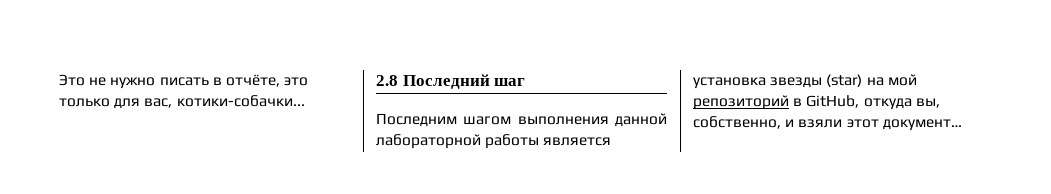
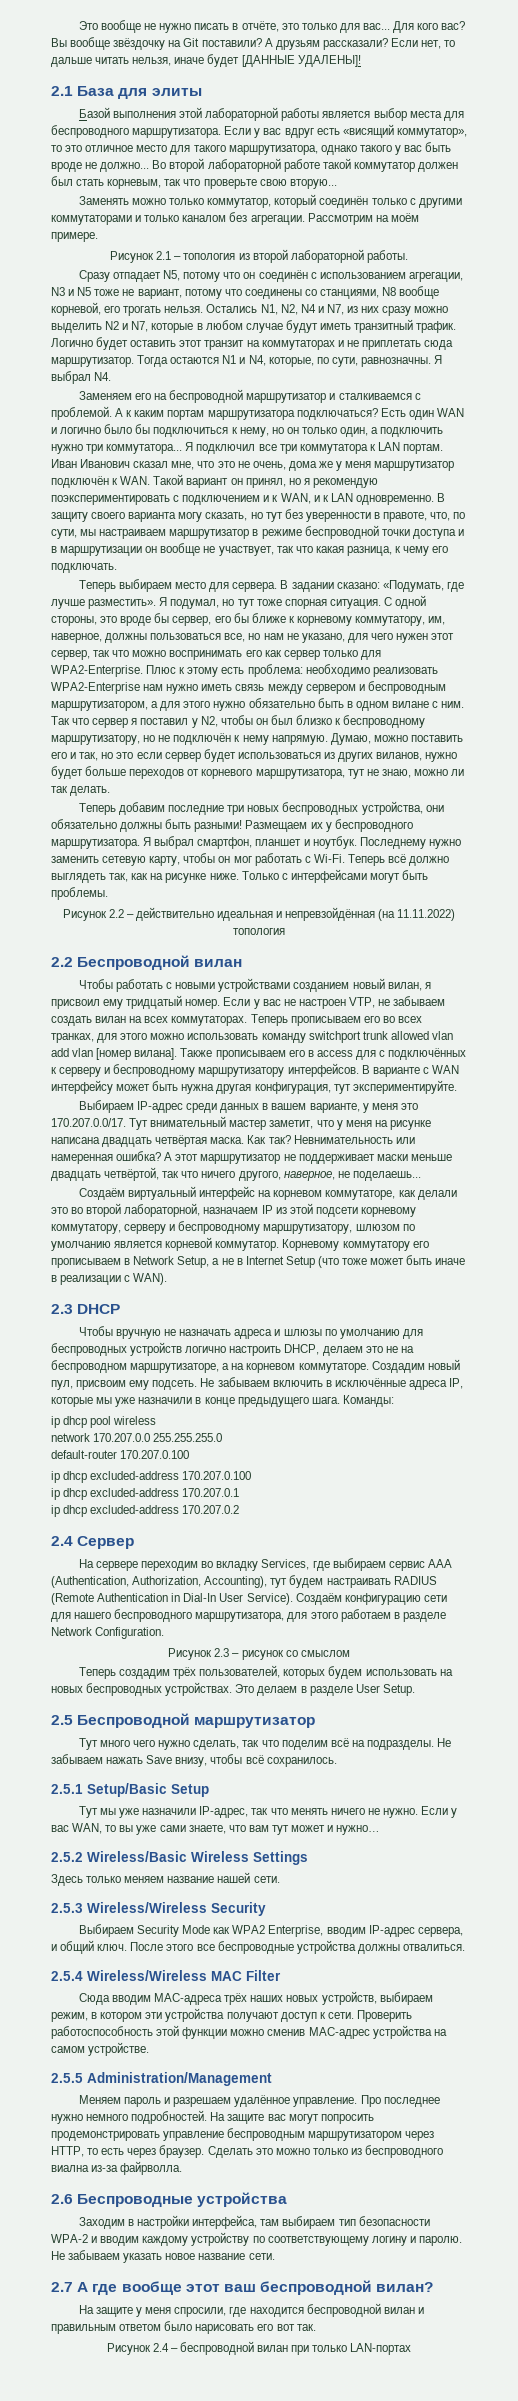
- Это не нужно писать в отчёте, это только для вас, котики-собачки...
- 2.8 Последний шаг
- Последним шагом выполнения данной лабораторной работы является установка звезды (star) на мой репозиторий в GitHub, откуда вы, собственно, и взяли этот документ…
+ Это вообще не нужно писать в отчёте, это только для вас... Для кого вас? Вы вообще звёздочку на Git поставили? А друзьям рассказали? Если нет, то дальше читать нельзя, иначе будет [ДАННЫЕ УДАЛЕНЫ]!
+ 2.1 База для элиты
+ Базой выполнения этой лабораторной работы является выбор места для беспроводного маршрутизатора. Если у вас вдруг есть «висящий коммутатор», то это отличное место для такого маршрутизатора, однако такого у вас быть вроде не должно... Во второй лабораторной работе такой коммутатор должен был стать корневым, так что проверьте свою вторую...
+ Заменять можно только коммутатор, который соединён только с другими коммутаторами и только каналом без агрегации. Рассмотрим на моём примере.
+ Рисунок 2.1 – топология из второй лабораторной работы.
+ Сразу отпадает N5, потому что он соединён с использованием агрегации, N3 и N5 тоже не вариант, потому что соединены со станциями, N8 вообще корневой, его трогать нельзя. Остались N1, N2, N4 и N7, из них сразу можно выделить N2 и N7, которые в любом случае будут иметь транзитный трафик. Логично будет оставить этот транзит на коммутаторах и не приплетать сюда маршрутизатор. Тогда остаются N1 и N4, которые, по сути, равнозначны. Я выбрал N4.
+ Заменяем его на беспроводной маршрутизатор и сталкиваемся с проблемой. А к каким портам маршрутизатора подключаться? Есть один WAN и логично было бы подключиться к нему, но он только один, а подключить нужно три коммутатора... Я подключил все три коммутатора к LAN портам. Иван Иванович сказал мне, что это не очень, дома же у меня маршрутизатор подключён к WAN. Такой вариант он принял, но я рекомендую поэкспериментировать с подключением и к WAN, и к LAN одновременно. В защиту своего варианта могу сказать, но тут без уверенности в правоте, что, по сути, мы настраиваем маршрутизатор в режиме беспроводной точки доступа и в маршрутизации он вообще не участвует, так что какая разница, к чему его подключать.
+ Теперь выбираем место для сервера. В задании сказано: «Подумать, где лучше разместить». Я подумал, но тут тоже спорная ситуация. С одной стороны, это вроде бы сервер, его бы ближе к корневому коммутатору, им, наверное, должны пользоваться все, но нам не указано, для чего нужен этот сервер, так что можно воспринимать его как сервер только для WPA2-Enterprise. Плюс к этому есть проблема: необходимо реализовать WPA2-Enterprise нам нужно иметь связь между сервером и беспроводным маршрутизатором, а для этого нужно обязательно быть в одном вилане с ним. Так что сервер я поставил у N2, чтобы он был близко к беспроводному маршрутизатору, но не подключён к нему напрямую. Думаю, можно поставить его и так, но это если сервер будет использоваться из других виланов, нужно будет больше переходов от корневого маршрутизатора, тут не знаю, можно ли так делать.
+ Теперь добавим последние три новых беспроводных устройства, они обязательно должны быть разными! Размещаем их у беспроводного маршрутизатора. Я выбрал смартфон, планшет и ноутбук. Последнему нужно заменить сетевую карту, чтобы он мог работать с Wi-Fi. Теперь всё должно выглядеть так, как на рисунке ниже. Только с интерфейсами могут быть проблемы.
+ Рисунок 2.2 – действительно идеальная и непревзойдённая (на 11.11.2022) топология
+ 2.2 Беспроводной вилан
+ Чтобы работать с новыми устройствами созданием новый вилан, я присвоил ему тридцатый номер. Если у вас не настроен VTP, не забываем создать вилан на всех коммутаторах. Теперь прописываем его во всех транках, для этого можно использовать команду switchport trunk allowed vlan add vlan [номер вилана]. Также прописываем его в access для с подключённых к серверу и беспроводному маршрутизатору интерфейсов. В варианте с WAN интерфейсу может быть нужна другая конфигурация, тут экспериментируйте.
+ Выбираем IP-адрес среди данных в вашем варианте, у меня это 170.207.0.0/17. Тут внимательный мастер заметит, что у меня на рисунке написана двадцать четвёртая маска. Как так? Невнимательность или намеренная ошибка? А этот маршрутизатор не поддерживает маски меньше двадцать четвёртой, так что ничего другого, наверное, не поделаешь...
+ Создаём виртуальный интерфейс на корневом коммутаторе, как делали это во второй лабораторной, назначаем IP из этой подсети корневому коммутатору, серверу и беспроводному маршрутизатору, шлюзом по умолчанию является корневой коммутатор. Корневому коммутатору его прописываем в Network Setup, а не в Internet Setup (что тоже может быть иначе в реализации с WAN).
+ 2.3 DHCP
+ Чтобы вручную не назначать адреса и шлюзы по умолчанию для беспроводных устройств логично настроить DHCP, делаем это не на беспроводном маршрутизаторе, а на корневом коммутаторе. Создадим новый пул, присвоим ему подсеть. Не забываем включить в исключённые адреса IP, которые мы уже назначили в конце предыдущего шага. Команды:
+ ip dhcp pool wireless
+ network 170.207.0.0 255.255.255.0
+ default-router 170.207.0.100
+ ip dhcp excluded-address 170.207.0.100
+ ip dhcp excluded-address 170.207.0.1
+ ip dhcp excluded-address 170.207.0.2
+ 2.4 Сервер
+ На сервере переходим во вкладку Services, где выбираем сервис AAA (Authentication, Authorization, Accounting), тут будем настраивать RADIUS (Remote Authentication in Dial-In User Service). Создаём конфигурацию сети для нашего беспроводного маршрутизатора, для этого работаем в разделе Network Configuration.
+ Рисунок 2.3 – рисунок со смыслом
+ Теперь создадим трёх пользователей, которых будем использовать на новых беспроводных устройствах. Это делаем в разделе User Setup.
+ 2.5 Беспроводной маршрутизатор
+ Тут много чего нужно сделать, так что поделим всё на подразделы. Не забываем нажать Save внизу, чтобы всё сохранилось.
+ 2.5.1 Setup/Basic Setup
+ Тут мы уже назначили IP-адрес, так что менять ничего не нужно. Если у вас WAN, то вы уже сами знаете, что вам тут может и нужно…
+ 2.5.2 Wireless/Basic Wireless Settings
+ Здесь только меняем название нашей сети.
+ 2.5.3 Wireless/Wireless Security
+ Выбираем Security Mode как WPA2 Enterprise, вводим IP-адрес сервера, и общий ключ. После этого все беспроводные устройства должны отвалиться.
+ 2.5.4 Wireless/Wireless MAC Filter
+ Сюда вводим MAC-адреса трёх наших новых устройств, выбираем режим, в котором эти устройства получают доступ к сети. Проверить работоспособность этой функции можно сменив MAC-адрес устройства на самом устройстве.
+ 2.5.5 Administration/Management
+ Меняем пароль и разрешаем удалённое управление. Про последнее нужно немного подробностей. На защите вас могут попросить продемонстрировать управление беспроводным маршрутизатором через HTTP, то есть через браузер. Сделать это можно только из беспроводного виална из-за файрволла.
+ 2.6 Беспроводные устройства
+ Заходим в настройки интерфейса, там выбираем тип безопасности WPA-2 и вводим каждому устройству по соответствующему логину и паролю. Не забываем указать новое название сети.
+ 2.7 А где вообще этот ваш беспроводной вилан?
+ На защите у меня спросили, где находится беспроводной вилан и правильным ответом было нарисовать его вот так.
+ Рисунок 2.4 – беспроводной вилан при только LAN-портах

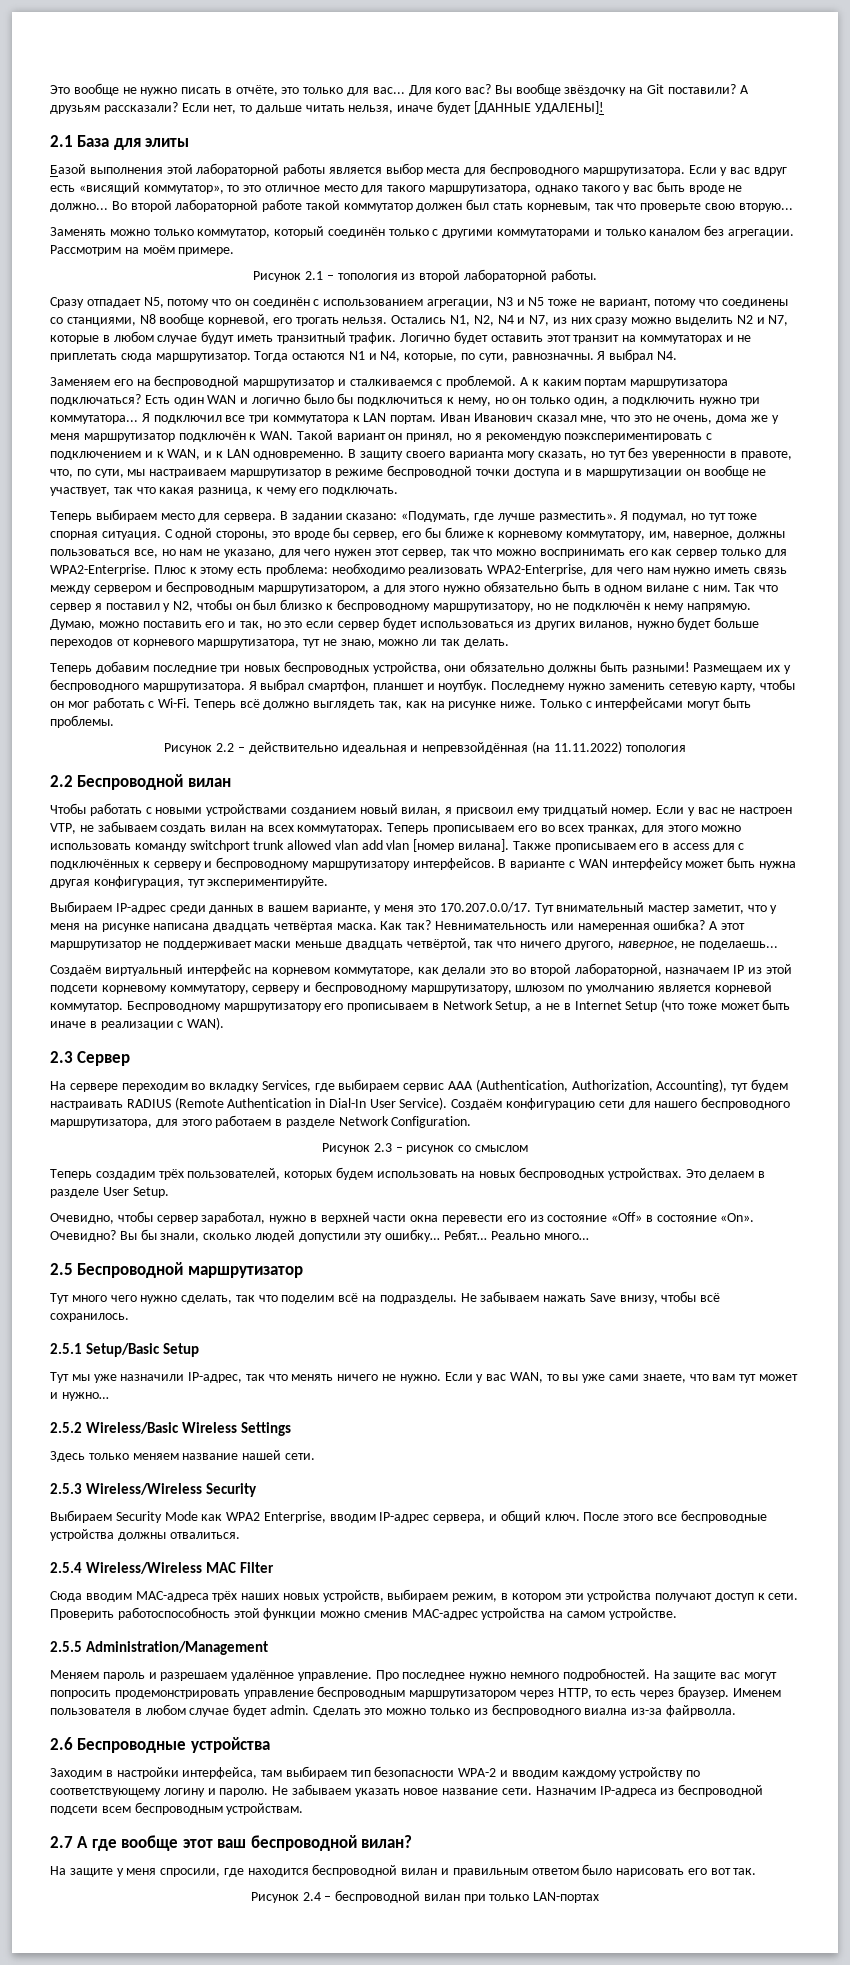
- Плюс к этому есть проблема: необходимо реализовать WPA2-Enterprise нам нужно иметь связь между сервером и беспроводным маршрутизатором, а для этого нужно обязательно быть в одном вилане с ним.
+ Плюс к этому есть проблема: необходимо реализовать WPA2-Enterprise, для чего нам нужно иметь связь между сервером и беспроводным маршрутизатором, а для этого нужно обязательно быть в одном вилане с ним.
- Корневому коммутатору его прописываем в Network Setup, а не в Internet Setup (что тоже может быть иначе в реализации с WAN).
+ Беспроводному маршрутизатору его прописываем в Network Setup, а не в Internet Setup (что тоже может быть иначе в реализации с WAN).
- 2.3 DHCP
- Чтобы вручную не назначать адреса и шлюзы по умолчанию для беспроводных устройств логично настроить DHCP, делаем это не на беспроводном маршрутизаторе, а на корневом коммутаторе. Создадим новый пул, присвоим ему подсеть. Не забываем включить в исключённые адреса IP, которые мы уже назначили в конце предыдущего шага. Команды:
- ip dhcp pool wireless
- network 170.207.0.0 255.255.255.0
- default-router 170.207.0.100
- ip dhcp excluded-address 170.207.0.100
- ip dhcp excluded-address 170.207.0.1
- ip dhcp excluded-address 170.207.0.2
- 2.4 Сервер
+ 2.3 Сервер
+ Очевидно, чтобы сервер заработал, нужно в верхней части окна перевести его из состояние «Off» в состояние «On». Очевидно? Вы бы знали, сколько людей допустили эту ошибку… Ребят… Реально много…
+ Именем пользователя в любом случае будет admin.
+ Назначим IP-адреса из беспроводной подсети всем беспроводным устройствам.

